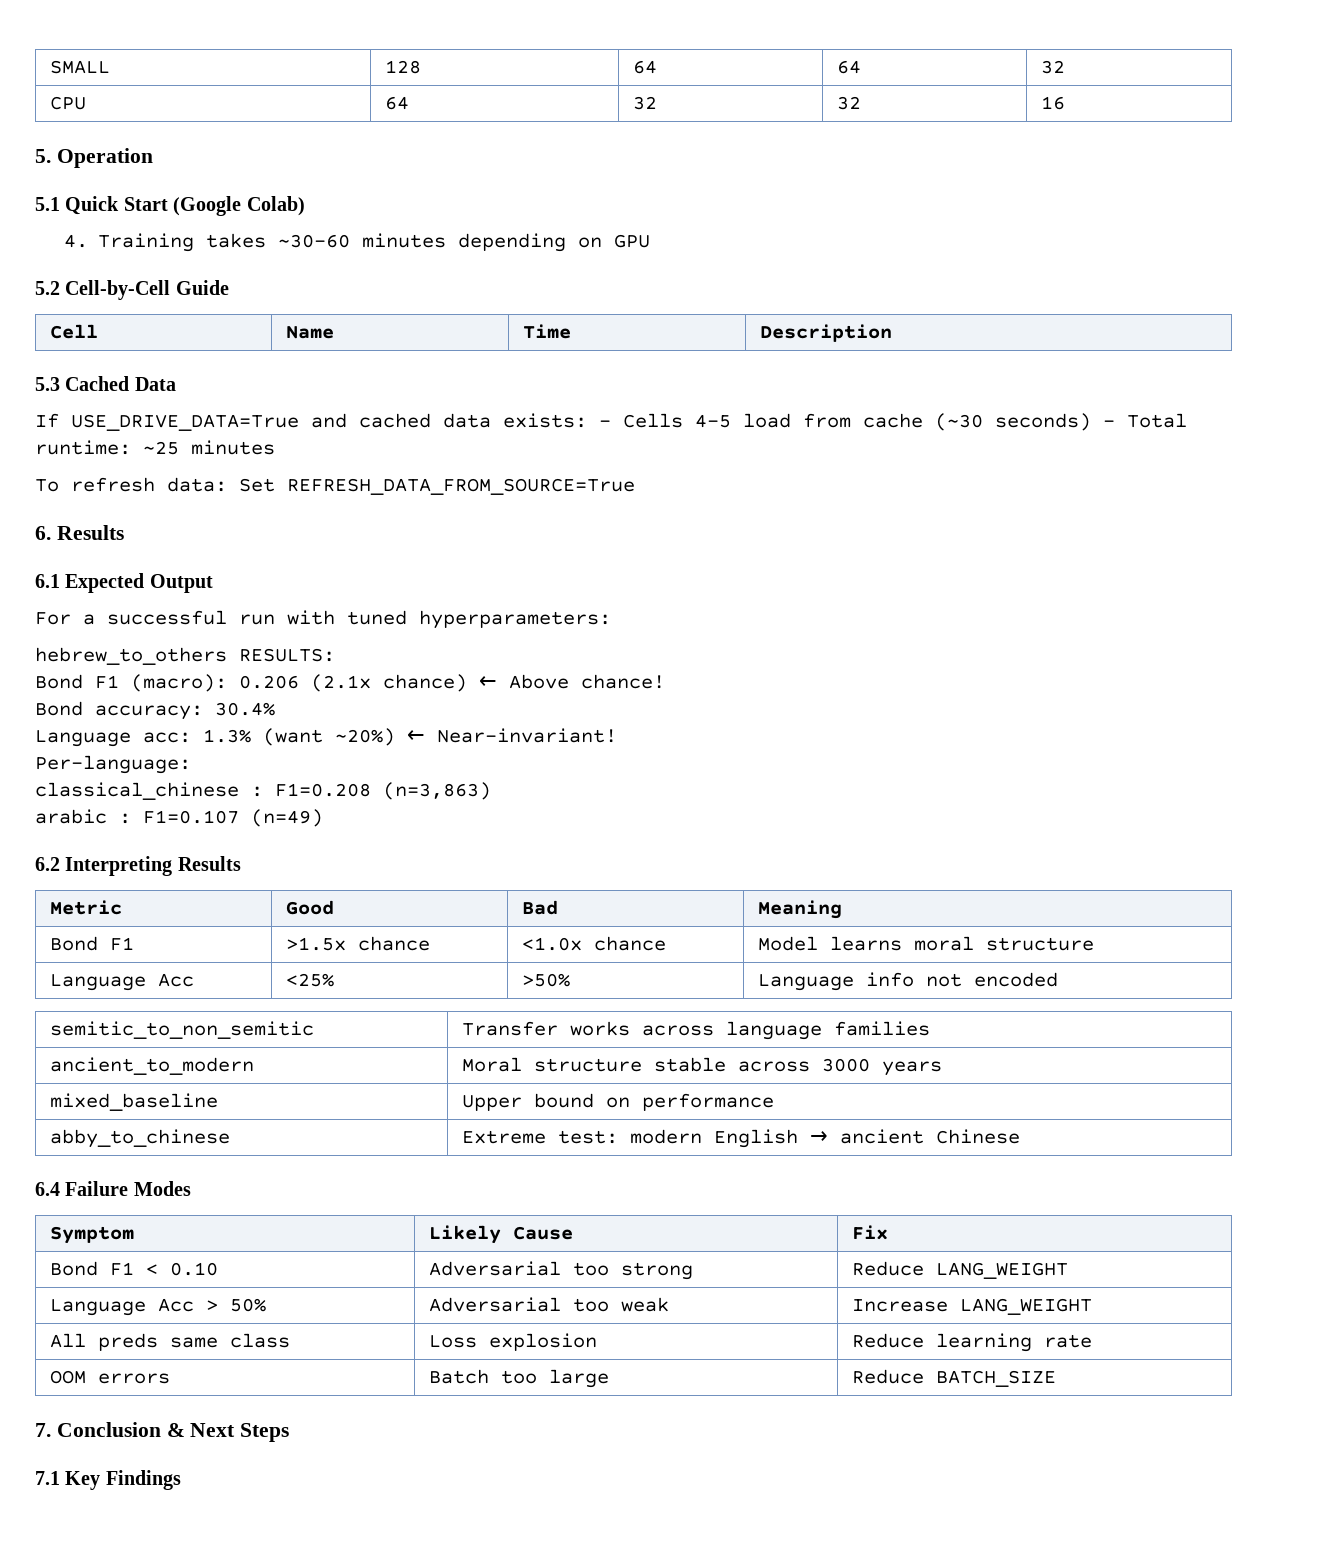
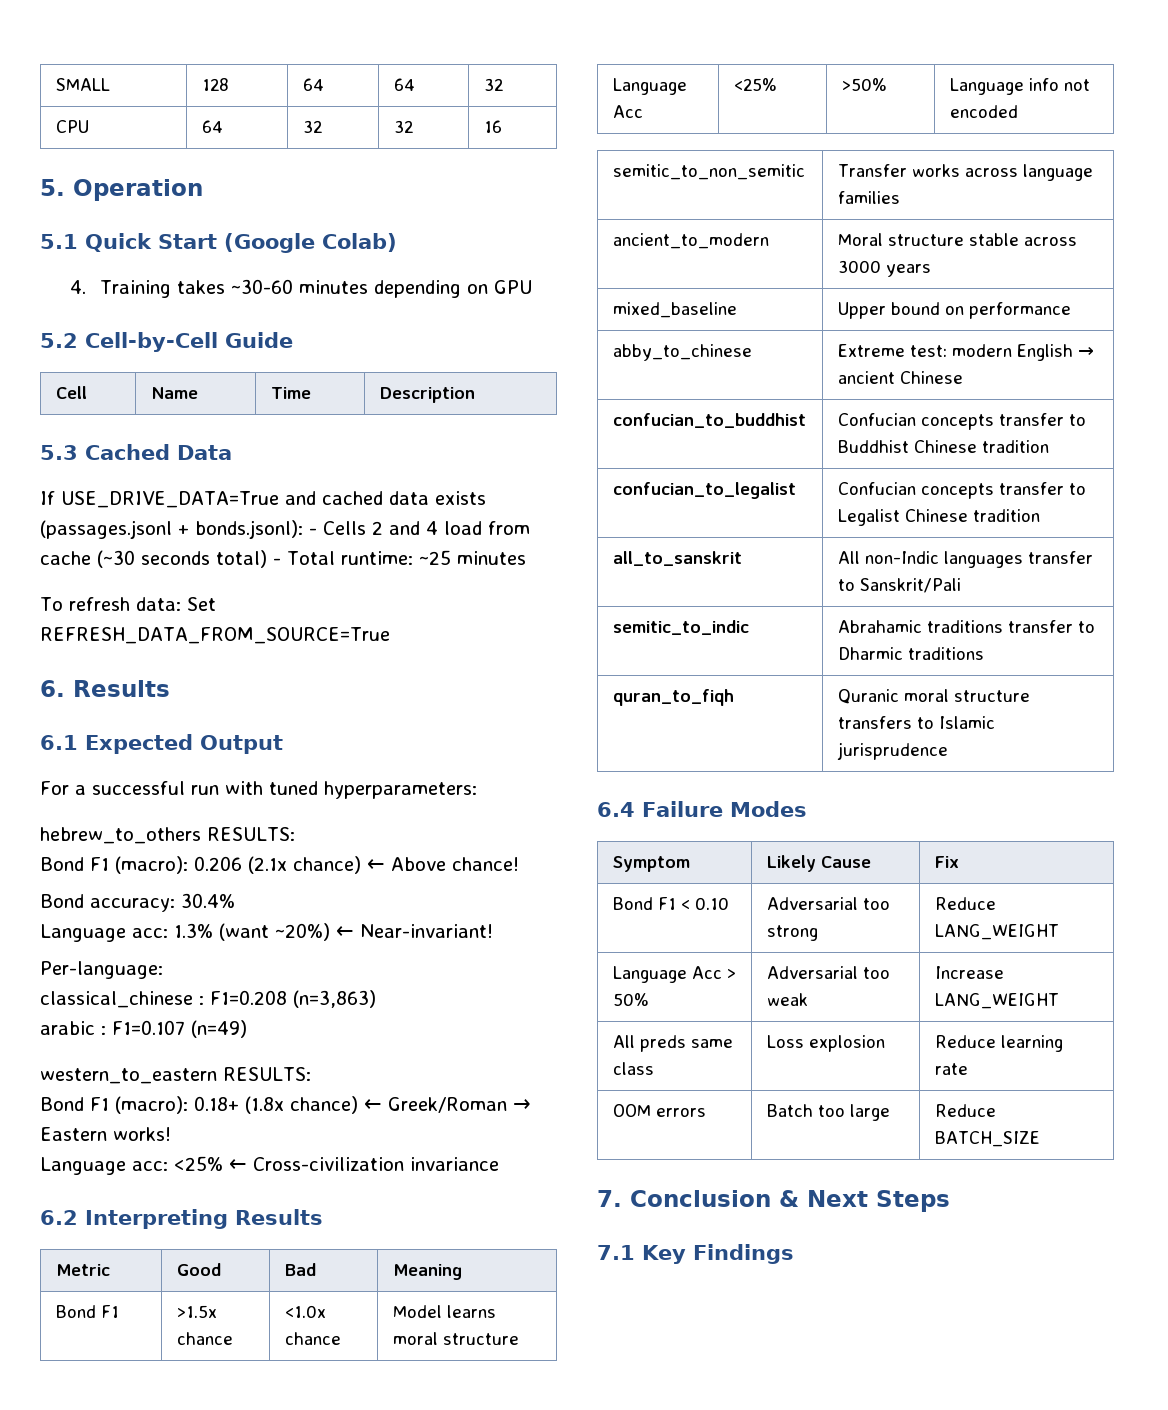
- If USE_DRIVE_DATA=True and cached data exists: - Cells 4-5 load from cache (~30 seconds) - Total runtime: ~25 minutes
+ If USE_DRIVE_DATA=True and cached data exists (passages.jsonl + bonds.jsonl): - Cells 2 and 4 load from cache (~30 seconds total) - Total runtime: ~25 minutes
+ western_to_eastern RESULTS:
+ Bond F1 (macro): 0.18+ (1.8x chance) ← Greek/Roman → Eastern works!
+ Language acc: <25% ← Cross-civilization invariance
+ confucian_to_buddhist | Confucian concepts transfer to Buddhist Chinese tradition
+ confucian_to_legalist | Confucian concepts transfer to Legalist Chinese tradition
+ all_to_sanskrit | All non-Indic languages transfer to Sanskrit/Pali
+ semitic_to_indic | Abrahamic traditions transfer to Dharmic traditions
+ quran_to_fiqh | Quranic moral structure transfers to Islamic jurisprudence

